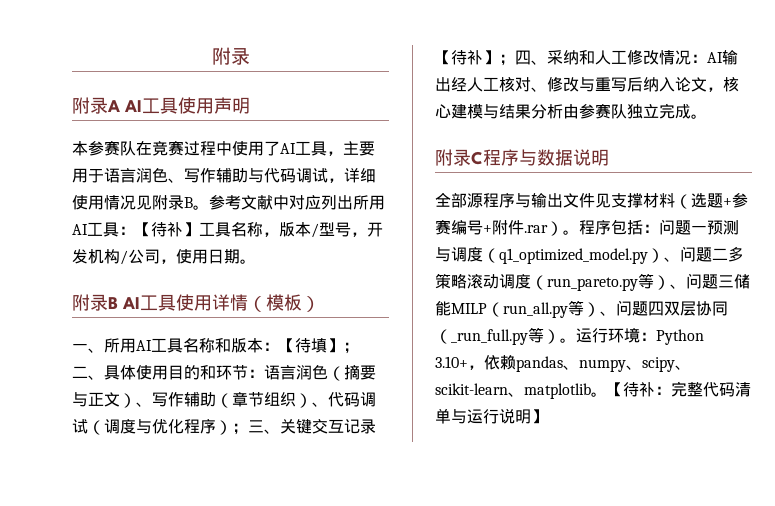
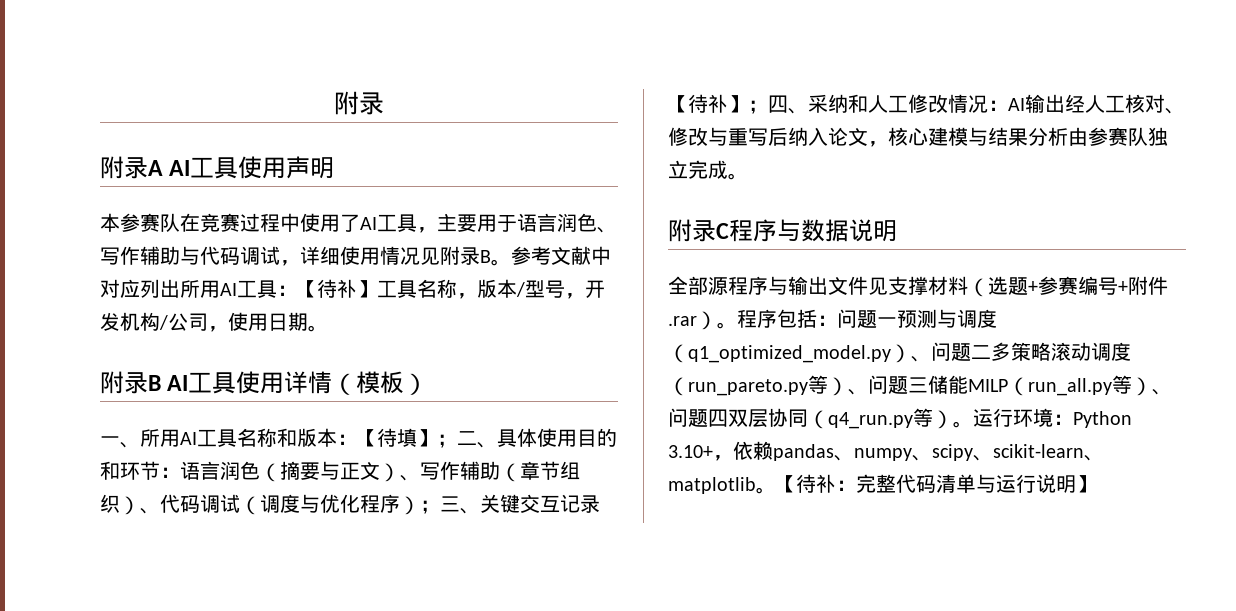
- 程序包括：问题一预测与调度（q1_optimized_model.py）、问题二多策略滚动调度（run_pareto.py等）、问题三储能MILP（run_all.py等）、问题四双层协同（_run_full.py等）。
+ 程序包括：问题一预测与调度（q1_optimized_model.py）、问题二多策略滚动调度（run_pareto.py等）、问题三储能MILP（run_all.py等）、问题四双层协同（q4_run.py等）。

